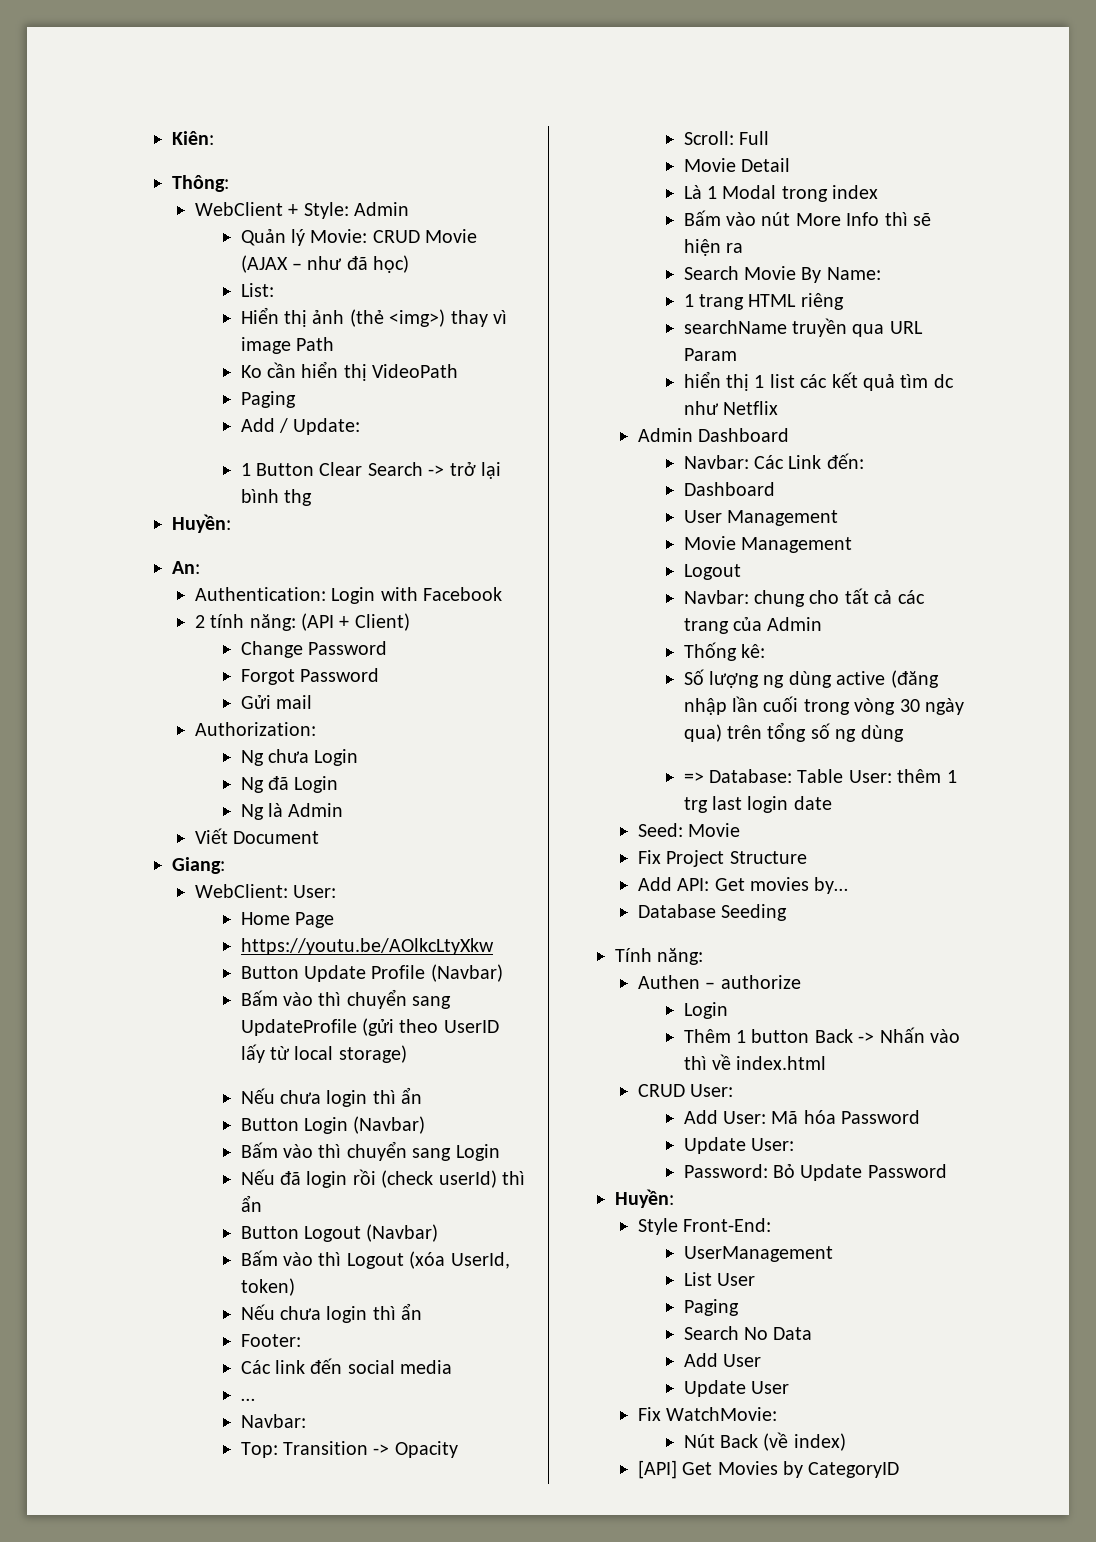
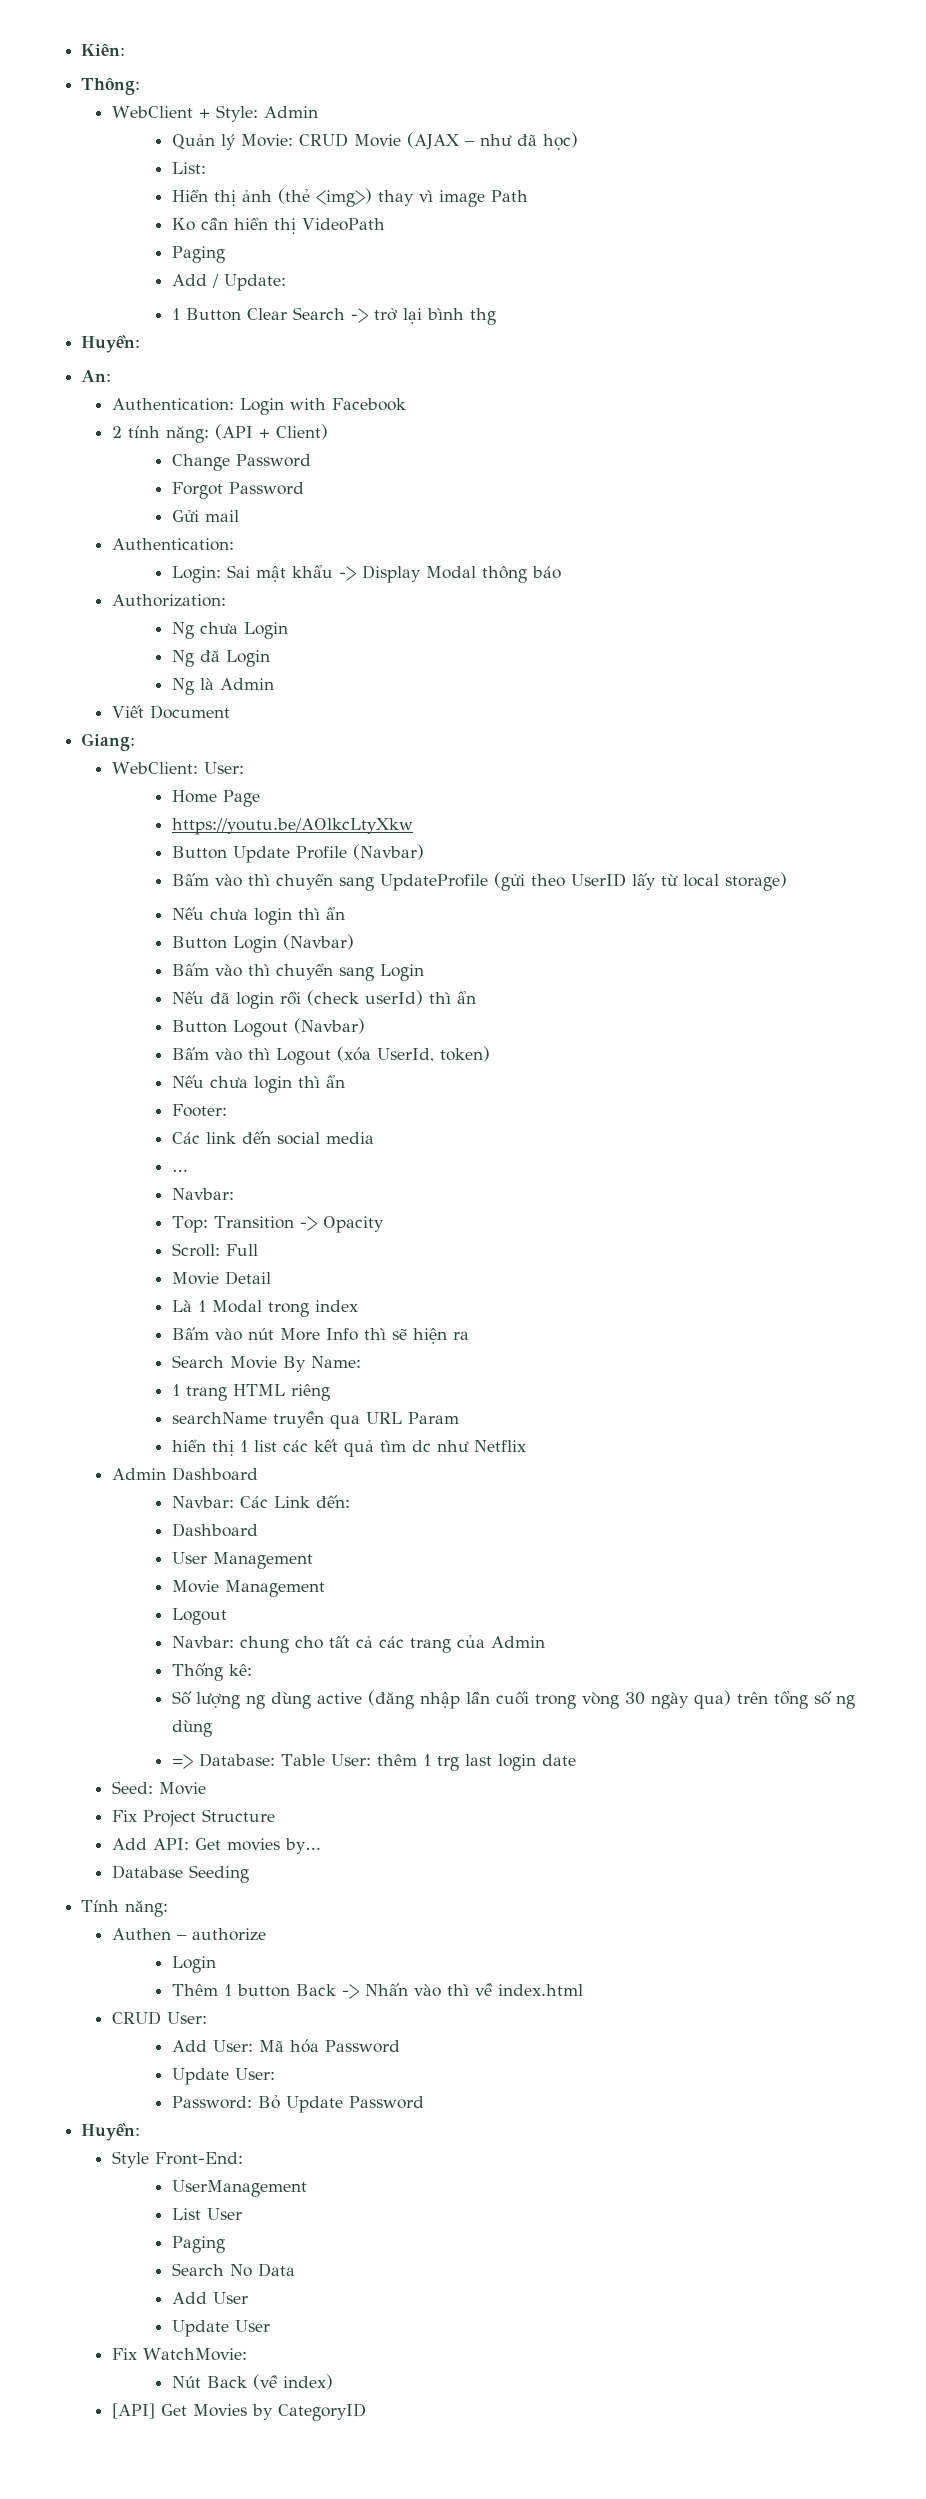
  Gửi mail
+ Authentication:
+ Login: Sai mật khẩu -> Display Modal thông báo

